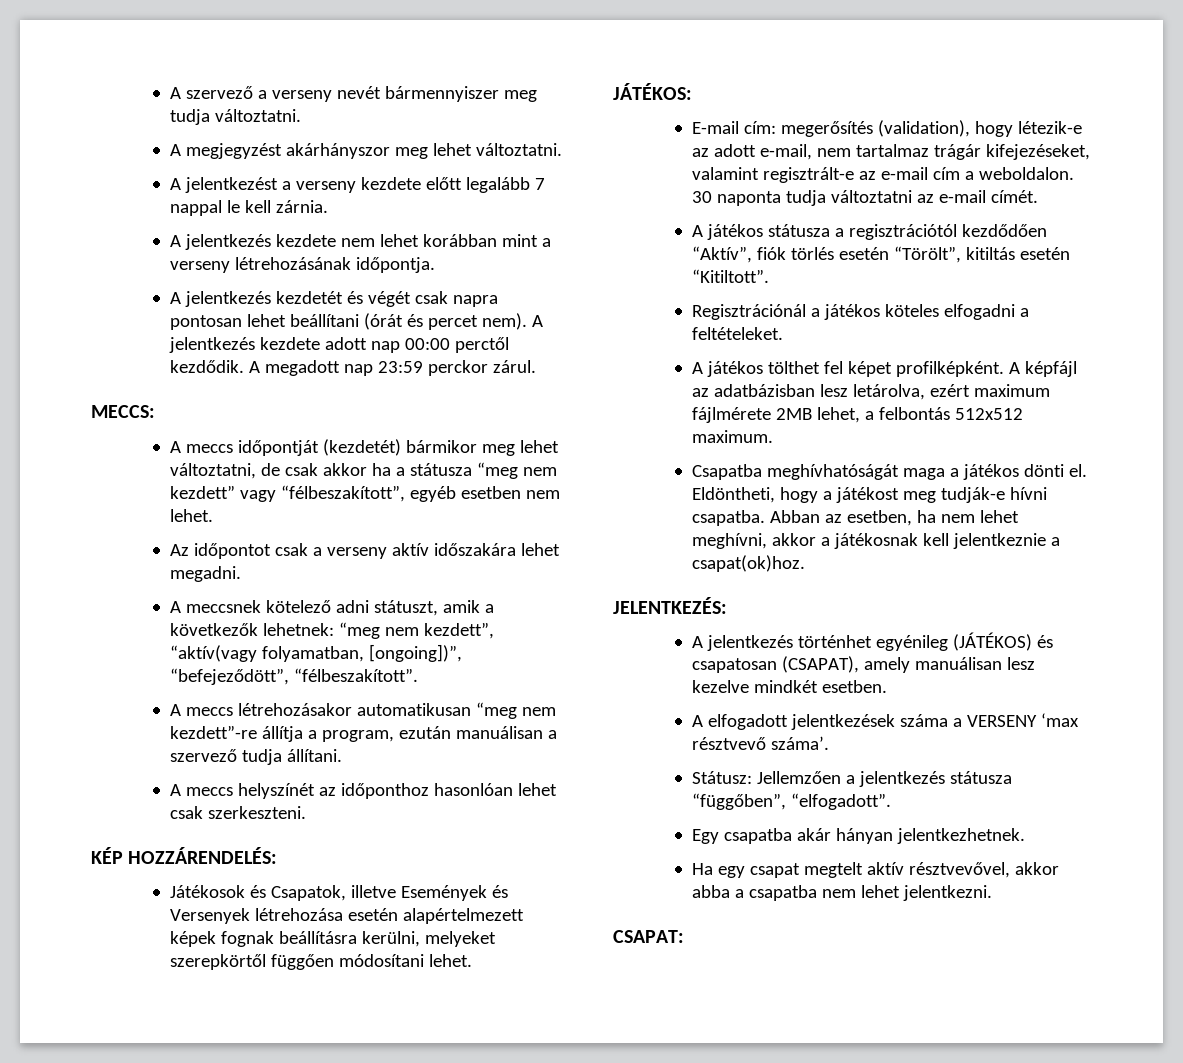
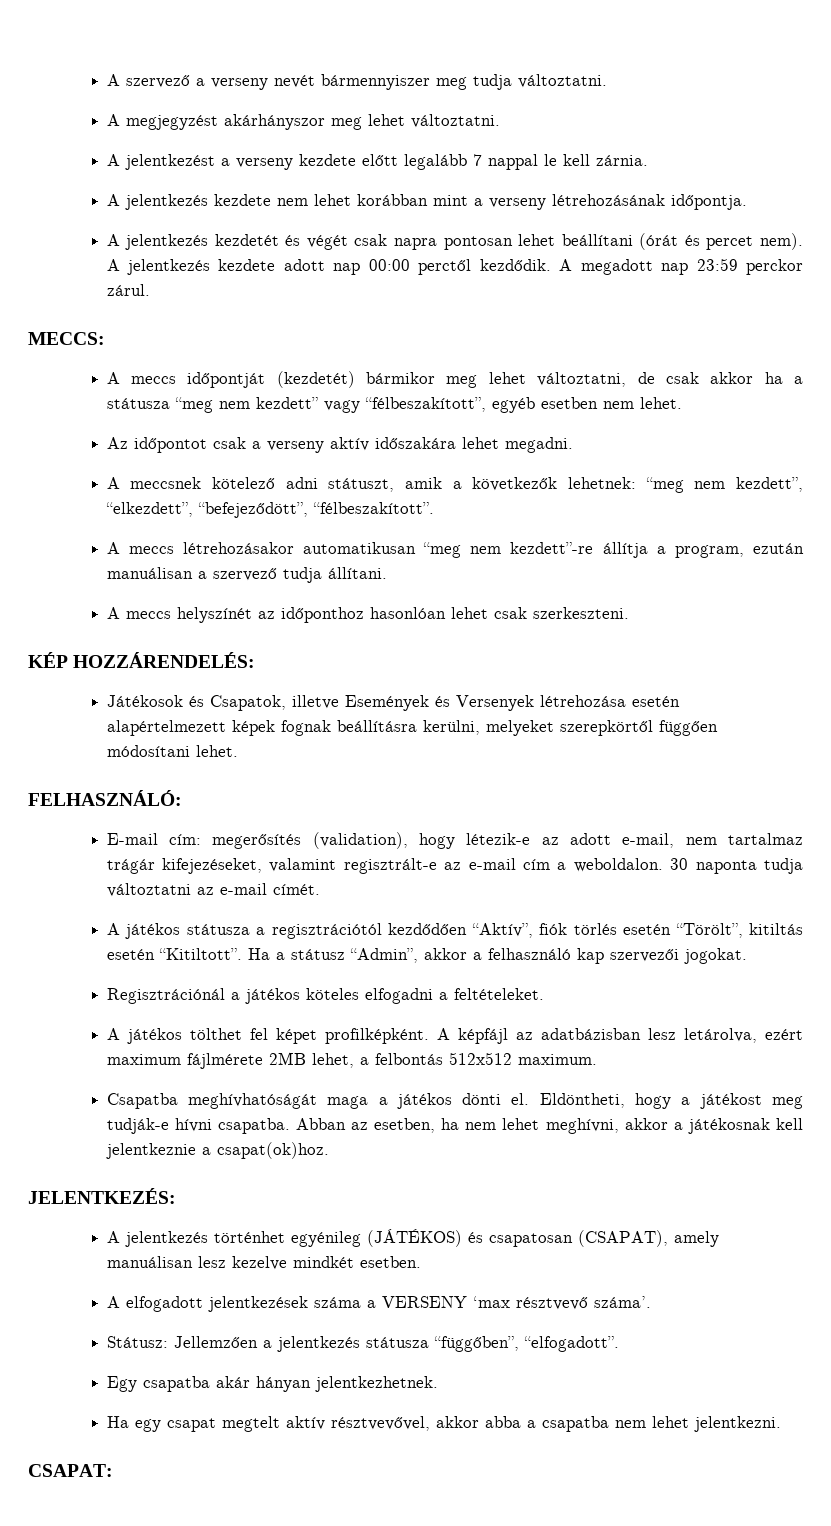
- A meccsnek kötelező adni státuszt, amik a következők lehetnek: “meg nem kezdett”, “aktív(vagy folyamatban, [ongoing])”, “befejeződött”, “félbeszakított”.
+ A meccsnek kötelező adni státuszt, amik a következők lehetnek: “meg nem kezdett”, “elkezdett”, “befejeződött”, “félbeszakított”.
- JÁTÉKOS:
+ FELHASZNÁLÓ:
+ Ha a státusz “Admin”, akkor a felhasználó kap szervezői jogokat.

